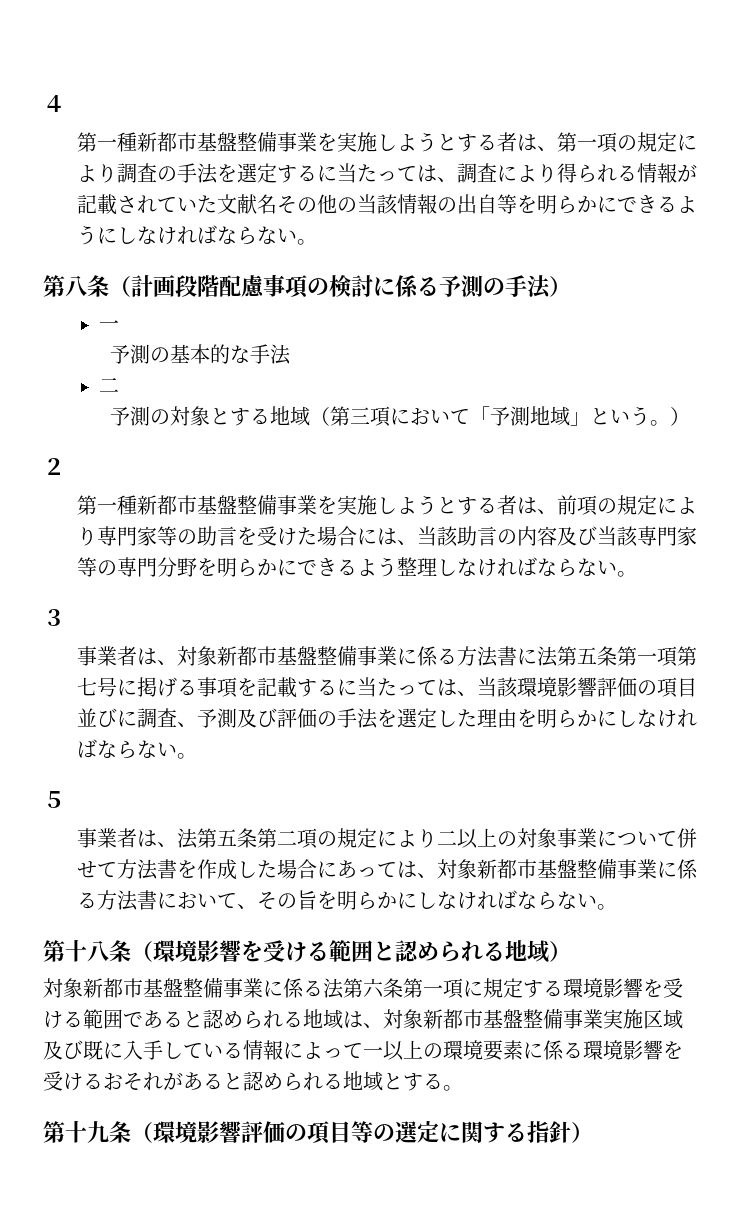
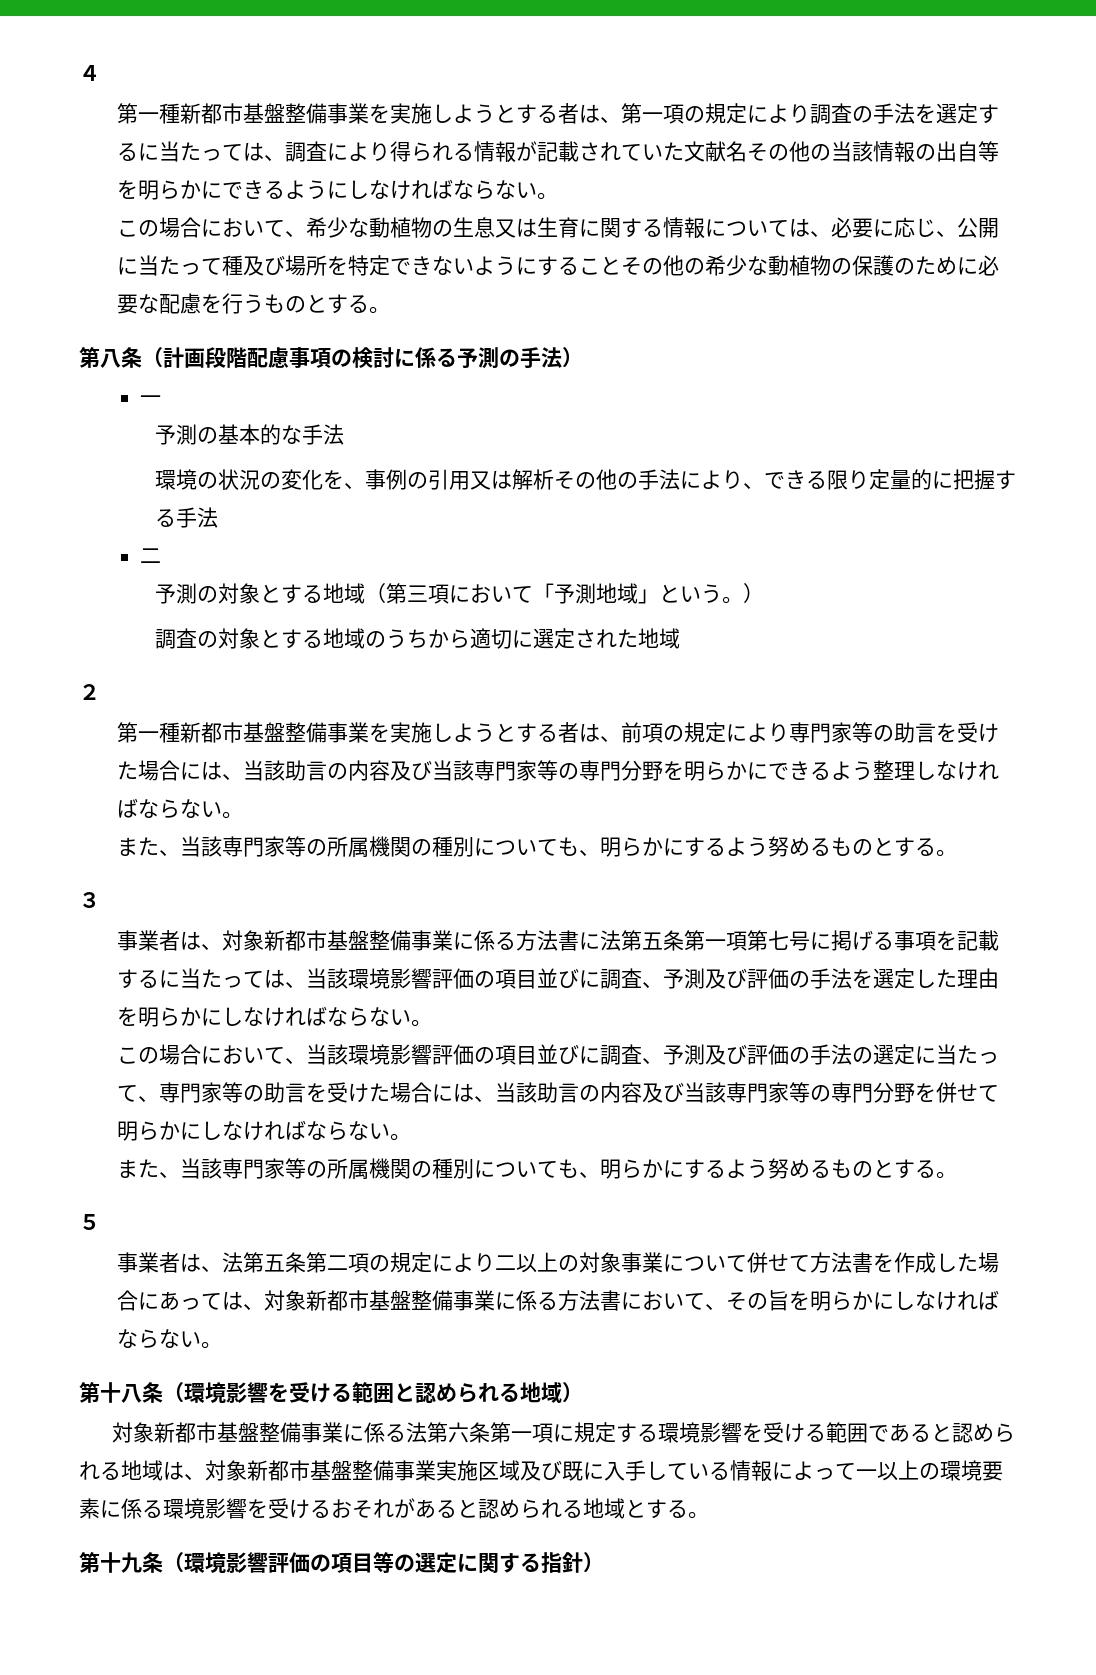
+ この場合において、希少な動植物の生息又は生育に関する情報については、必要に応じ、公開に当たって種及び場所を特定できないようにすることその他の希少な動植物の保護のために必要な配慮を行うものとする。
+ 環境の状況の変化を、事例の引用又は解析その他の手法により、できる限り定量的に把握する手法
+ 調査の対象とする地域のうちから適切に選定された地域
  第一種新都市基盤整備事業を実施しようとする者は、前項の規定により専門家等の助言を受けた場合には、当該助言の内容及び当該専門家等の専門分野を明らかにできるよう整理しなければならない。
+ また、当該専門家等の所属機関の種別についても、明らかにするよう努めるものとする。
+ この場合において、当該環境影響評価の項目並びに調査、予測及び評価の手法の選定に当たって、専門家等の助言を受けた場合には、当該助言の内容及び当該専門家等の専門分野を併せて明らかにしなければならない。
+ また、当該専門家等の所属機関の種別についても、明らかにするよう努めるものとする。

